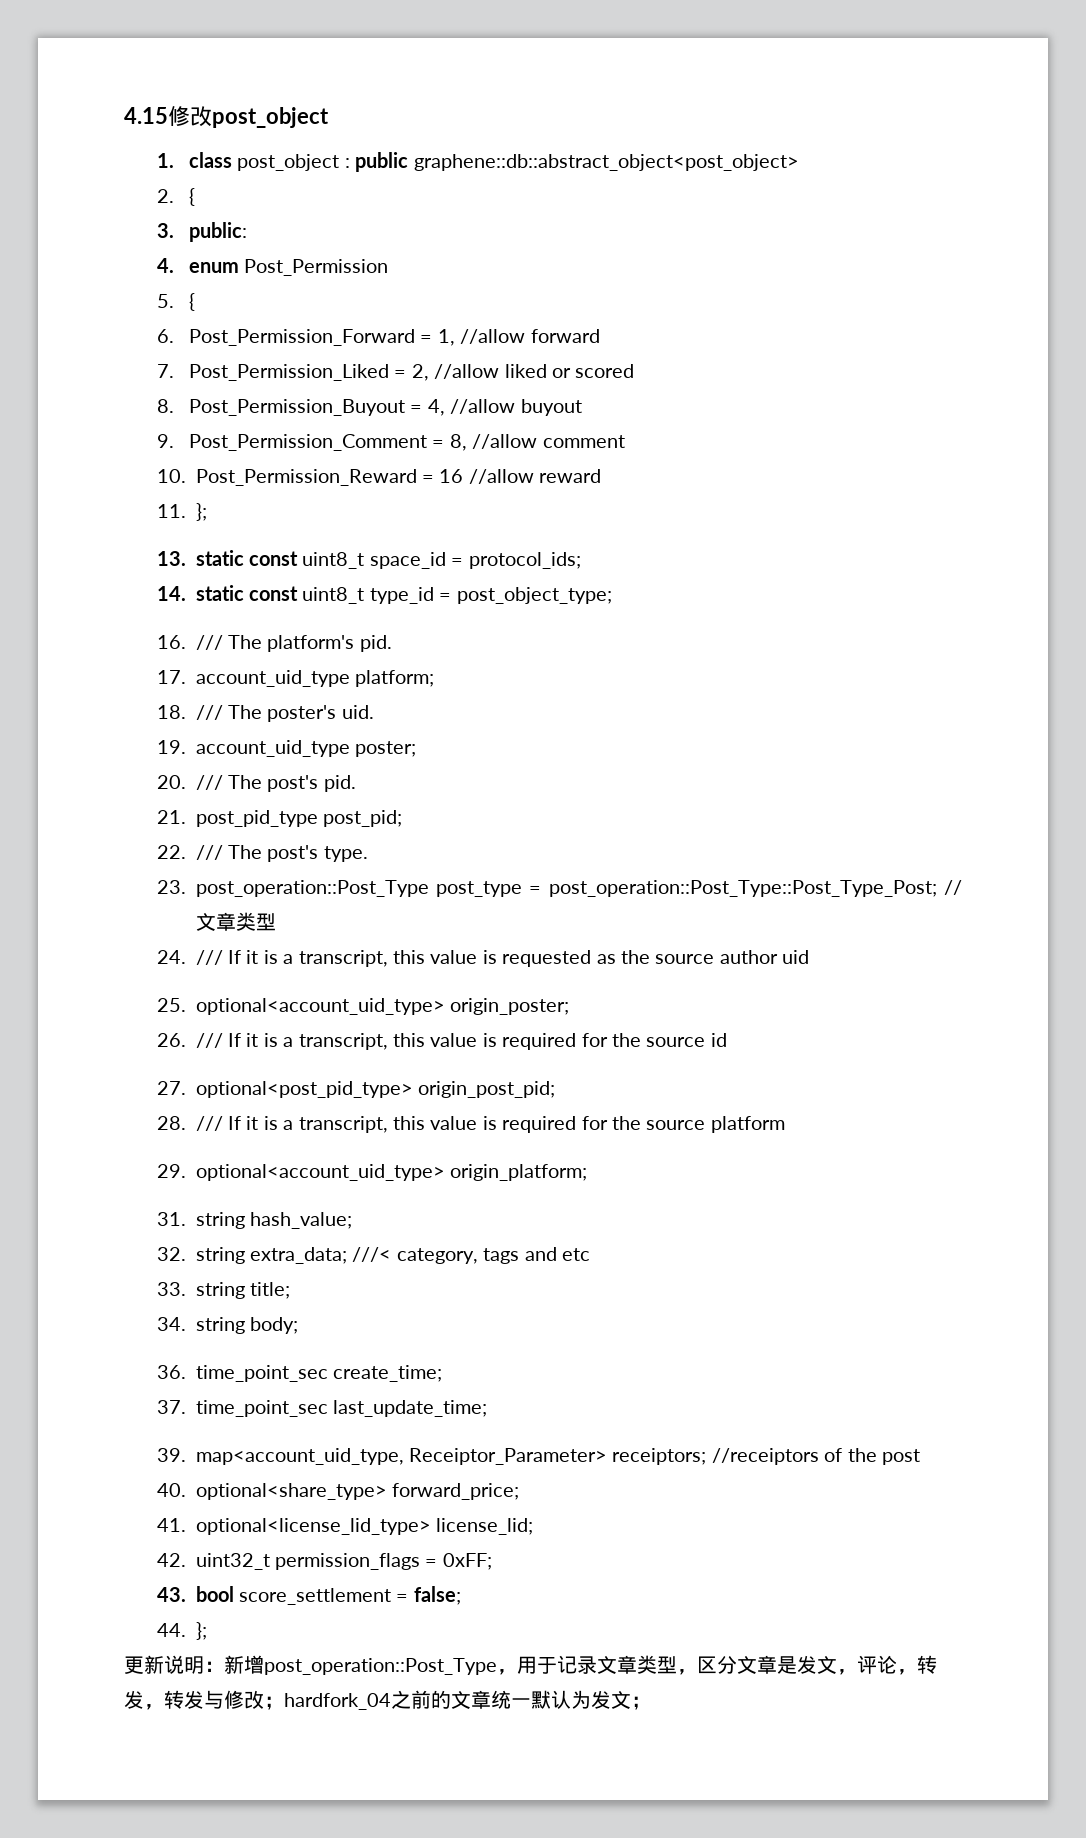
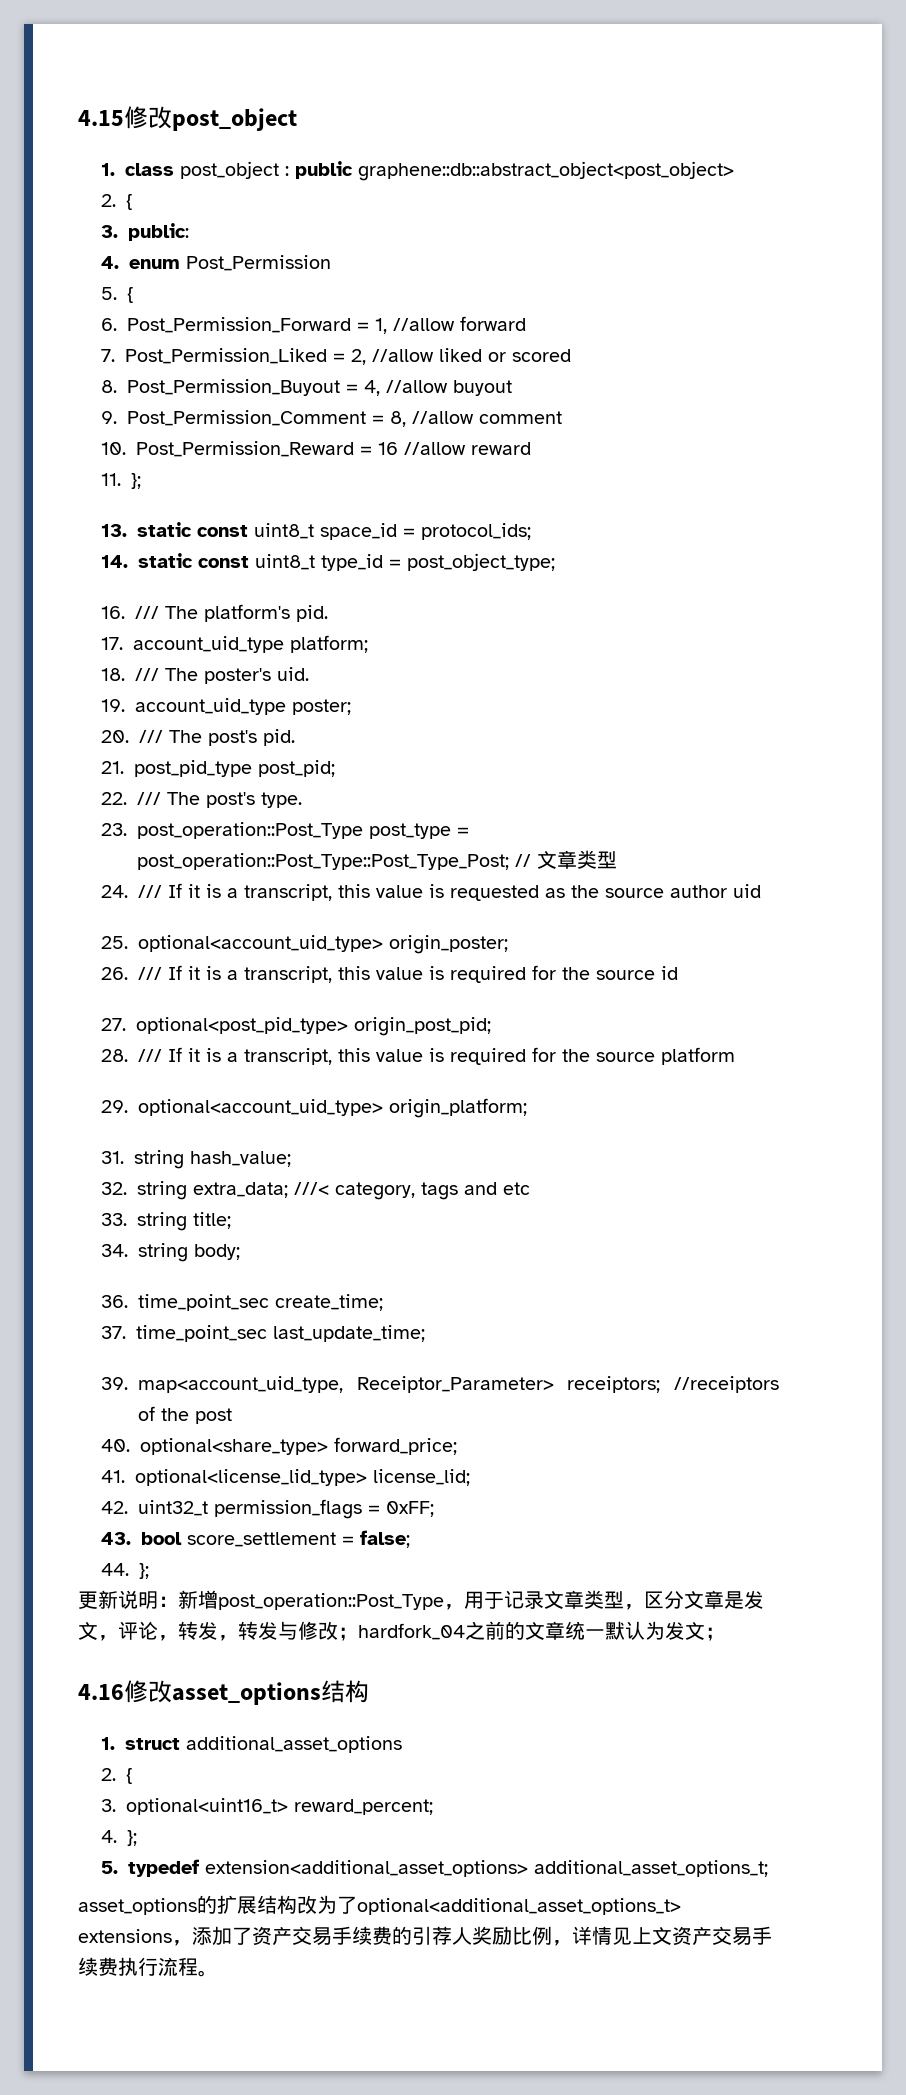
+ 4.16修改asset_options结构
+ 1. struct additional_asset_options
+ 2. {
+ 3. optional<uint16_t> reward_percent;
+ 4. };
+ 5. typedef extension<additional_asset_options> additional_asset_options_t;
+ asset_options的扩展结构改为了optional<additional_asset_options_t> extensions，添加了资产交易手续费的引荐人奖励比例，详情见上文资产交易手续费执行流程。

